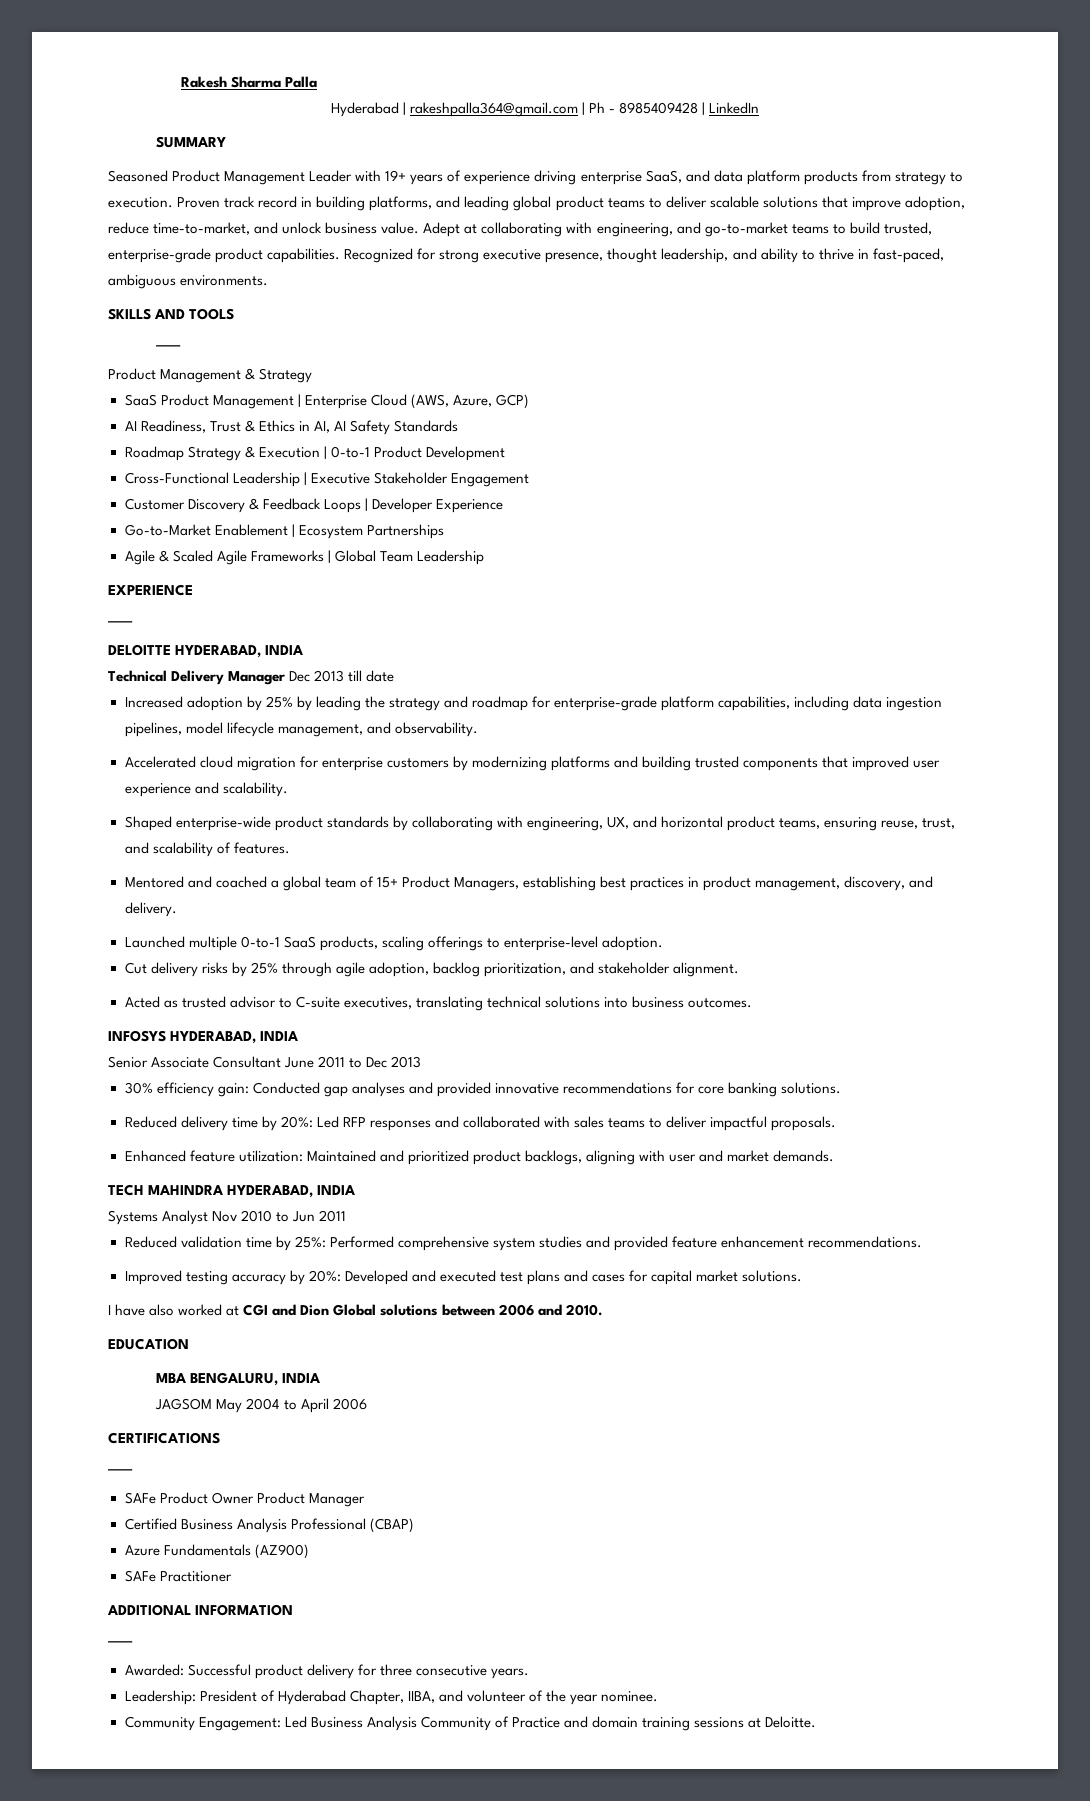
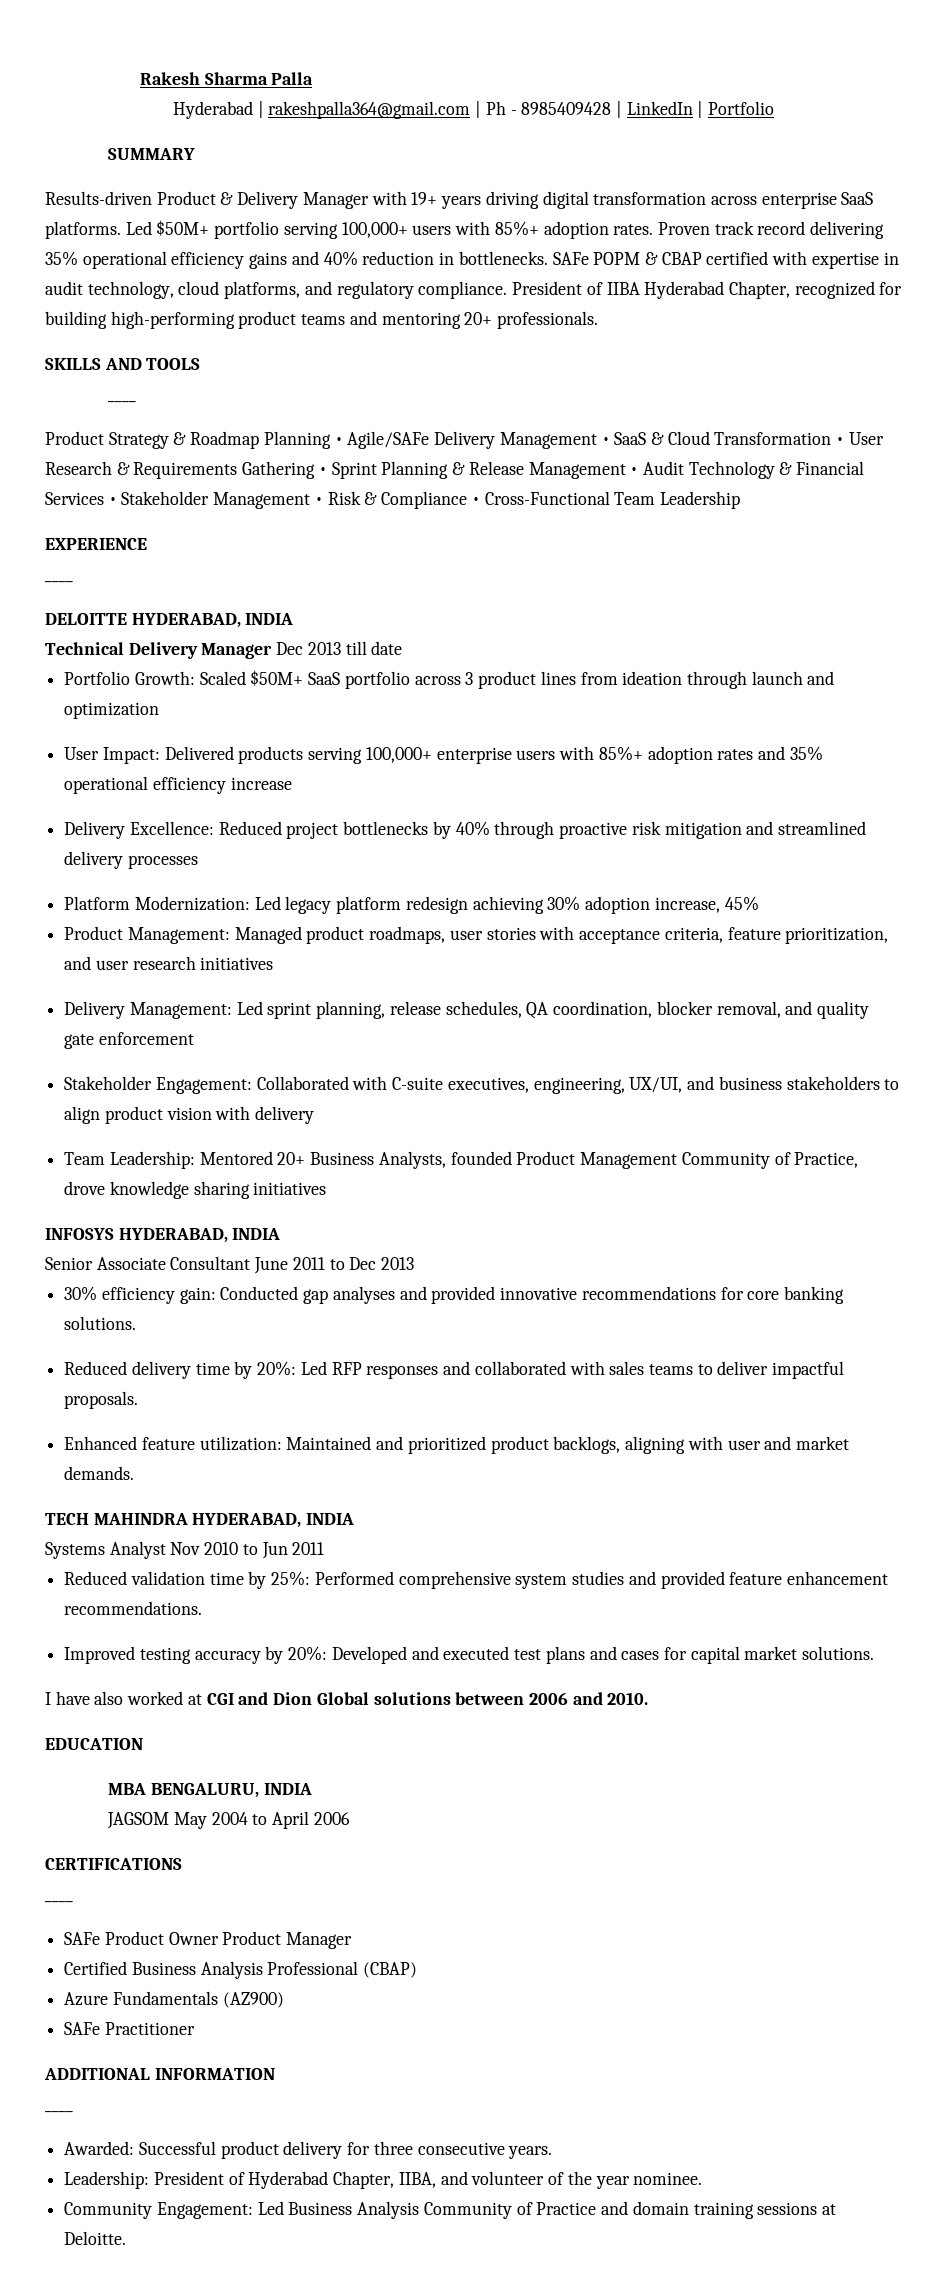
- Hyderabad | rakeshpalla364@gmail.com | Ph - 8985409428 | LinkedIn
+ Hyderabad | rakeshpalla364@gmail.com | Ph - 8985409428 | LinkedIn | Portfolio
- Seasoned Product Management Leader with 19+ years of experience driving enterprise SaaS, and data platform products from strategy to execution. Proven track record in building platforms, and leading global product teams to deliver scalable solutions that improve adoption, reduce time-to-market, and unlock business value. Adept at collaborating with engineering, and go-to-market teams to build trusted, enterprise-grade product capabilities. Recognized for strong executive presence, thought leadership, and ability to thrive in fast-paced, ambiguous environments.
+ Results-driven Product & Delivery Manager with 19+ years driving digital transformation across enterprise SaaS platforms. Led $50M+ portfolio serving 100,000+ users with 85%+ adoption rates. Proven track record delivering 35% operational efficiency gains and 40% reduction in bottlenecks. SAFe POPM & CBAP certified with expertise in audit technology, cloud platforms, and regulatory compliance. President of IIBA Hyderabad Chapter, recognized for building high-performing product teams and mentoring 20+ professionals.
- Product Management & Strategy
- SaaS Product Management | Enterprise Cloud (AWS, Azure, GCP)
- AI Readiness, Trust & Ethics in AI, AI Safety Standards
- Roadmap Strategy & Execution | 0-to-1 Product Development
- Cross-Functional Leadership | Executive Stakeholder Engagement
- Customer Discovery & Feedback Loops | Developer Experience
- Go-to-Market Enablement | Ecosystem Partnerships
- Agile & Scaled Agile Frameworks | Global Team Leadership
+ Product Strategy & Roadmap Planning • Agile/SAFe Delivery Management • SaaS & Cloud Transformation • User Research & Requirements Gathering • Sprint Planning & Release Management • Audit Technology & Financial Services • Stakeholder Management • Risk & Compliance • Cross-Functional Team Leadership
- Increased adoption by 25% by leading the strategy and roadmap for enterprise-grade platform capabilities, including data ingestion pipelines, model lifecycle management, and observability.
- Accelerated cloud migration for enterprise customers by modernizing platforms and building trusted components that improved user experience and scalability.
- Shaped enterprise-wide product standards by collaborating with engineering, UX, and horizontal product teams, ensuring reuse, trust, and scalability of features.
- Mentored and coached a global team of 15+ Product Managers, establishing best practices in product management, discovery, and delivery.
- Launched multiple 0-to-1 SaaS products, scaling offerings to enterprise-level adoption.
- Cut delivery risks by 25% through agile adoption, backlog prioritization, and stakeholder alignment.
- Acted as trusted advisor to C-suite executives, translating technical solutions into business outcomes.
+ Portfolio Growth: Scaled $50M+ SaaS portfolio across 3 product lines from ideation through launch and optimization
+ User Impact: Delivered products serving 100,000+ enterprise users with 85%+ adoption rates and 35% operational efficiency increase
+ Delivery Excellence: Reduced project bottlenecks by 40% through proactive risk mitigation and streamlined delivery processes
+ Platform Modernization: Led legacy platform redesign achieving 30% adoption increase, 45%
+ Product Management: Managed product roadmaps, user stories with acceptance criteria, feature prioritization, and user research initiatives
+ Delivery Management: Led sprint planning, release schedules, QA coordination, blocker removal, and quality gate enforcement
+ Stakeholder Engagement: Collaborated with C-suite executives, engineering, UX/UI, and business stakeholders to align product vision with delivery
+ Team Leadership: Mentored 20+ Business Analysts, founded Product Management Community of Practice, drove knowledge sharing initiatives

